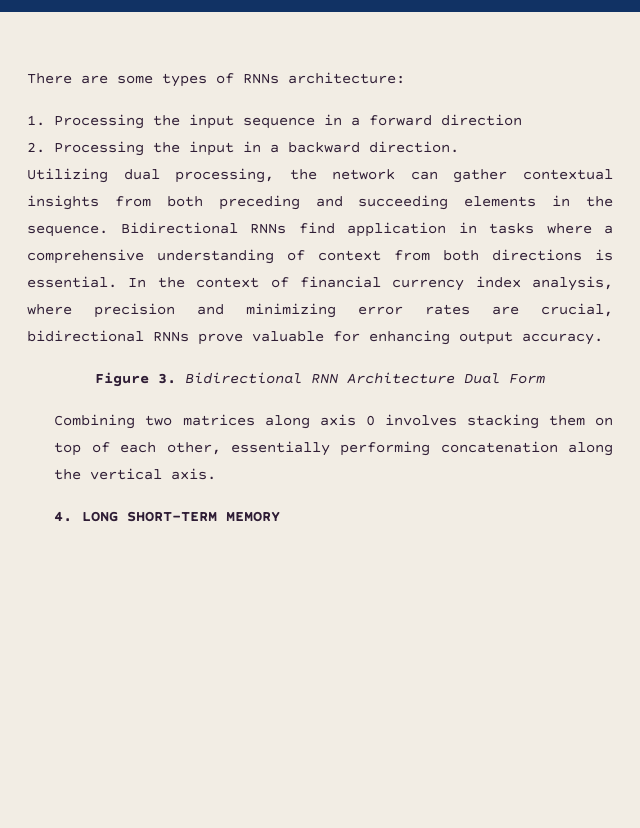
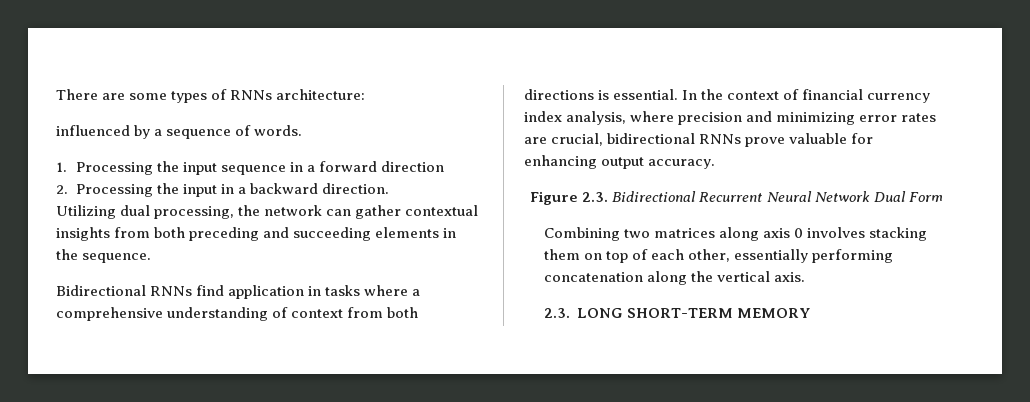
+ influenced by a sequence of words.
- Utilizing dual processing, the network can gather contextual insights from both preceding and succeeding elements in the sequence. Bidirectional RNNs find application in tasks where a comprehensive understanding of context from both directions is essential.
+ Utilizing dual processing, the network can gather contextual insights from both preceding and succeeding elements in the sequence.
+ Bidirectional RNNs find application in tasks where a comprehensive understanding of context from both directions is essential.
- Figure 3. Bidirectional RNN Architecture Dual Form
+ Figure 2.3. Bidirectional Recurrent Neural Network Dual Form
- 4. LONG SHORT-TERM MEMORY
+ 2.3. LONG SHORT-TERM MEMORY

